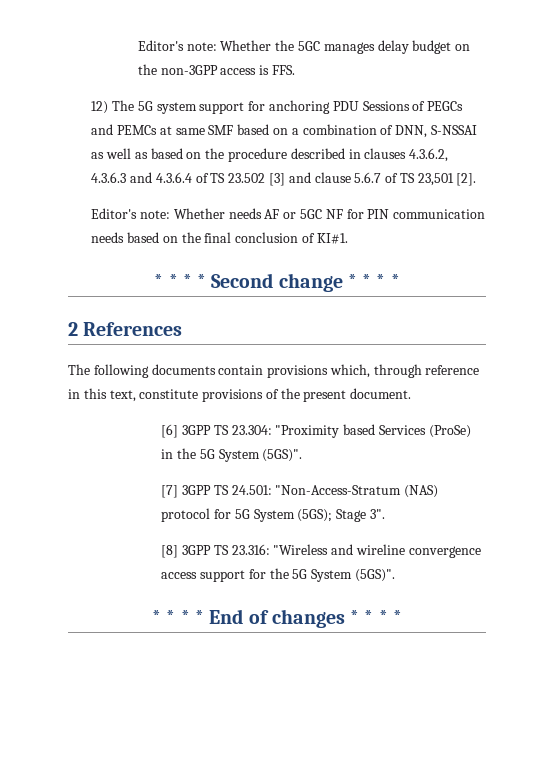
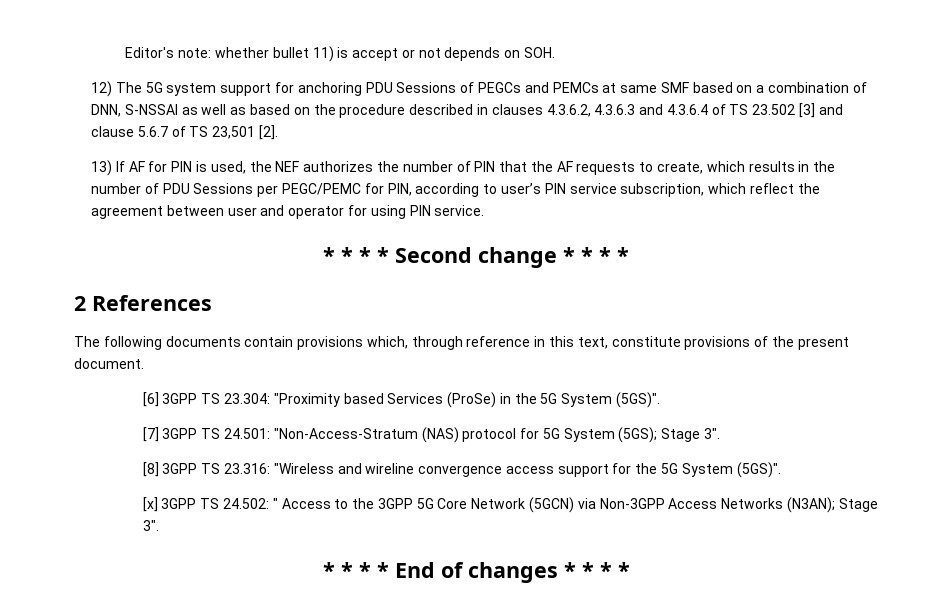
- Editor's note: Whether the 5GC manages delay budget on the non-3GPP access is FFS.
+ Editor's note: whether bullet 11) is accept or not depends on SOH.
- Editor's note: Whether needs AF or 5GC NF for PIN communication needs based on the final conclusion of KI#1.
+ 13) If AF for PIN is used, the NEF authorizes the number of PIN that the AF requests to create, which results in the number of PDU Sessions per PEGC/PEMC for PIN, according to user’s PIN service subscription, which reflect the agreement between user and operator for using PIN service.
+ [x] 3GPP TS 24.502: " Access to the 3GPP 5G Core Network (5GCN) via Non-3GPP Access Networks (N3AN); Stage 3".

